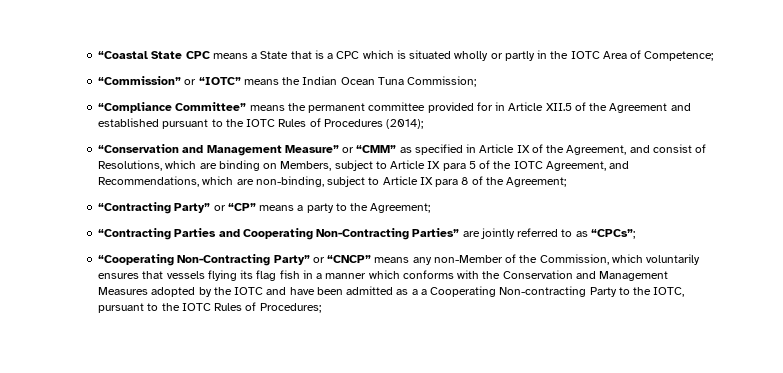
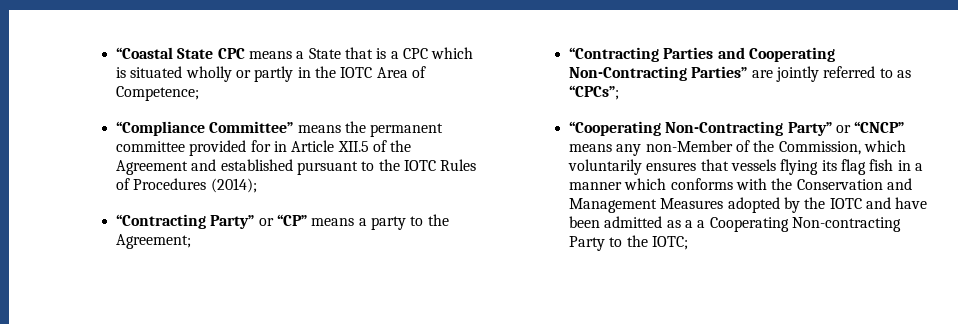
- “Commission” or “IOTC” means the Indian Ocean Tuna Commission;
- “Conservation and Management Measure” or “CMM” as specified in Article IX of the Agreement, and consist of Resolutions, which are binding on Members, subject to Article IX para 5 of the IOTC Agreement, and Recommendations, which are non-binding, subject to Article IX para 8 of the Agreement;
- “Cooperating Non-Contracting Party” or “CNCP” means any non-Member of the Commission, which voluntarily ensures that vessels flying its flag fish in a manner which conforms with the Conservation and Management Measures adopted by the IOTC and have been admitted as a a Cooperating Non-contracting Party to the IOTC, pursuant to the IOTC Rules of Procedures;
+ “Cooperating Non-Contracting Party” or “CNCP” means any non-Member of the Commission, which voluntarily ensures that vessels flying its flag fish in a manner which conforms with the Conservation and Management Measures adopted by the IOTC and have been admitted as a a Cooperating Non-contracting Party to the IOTC;

